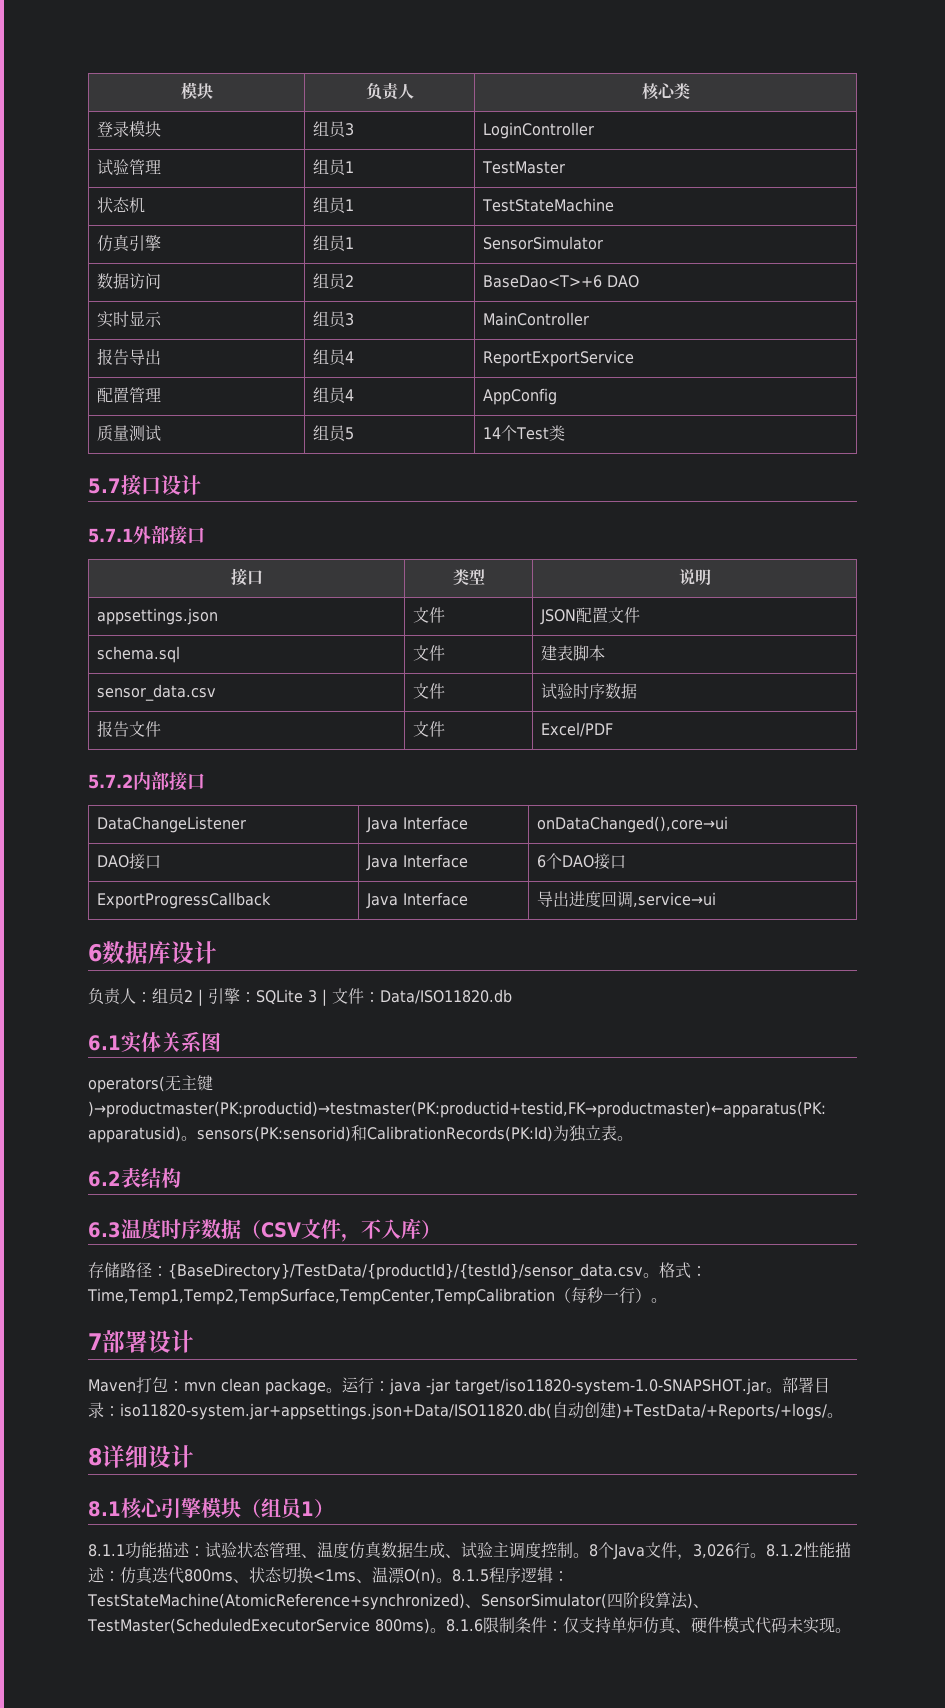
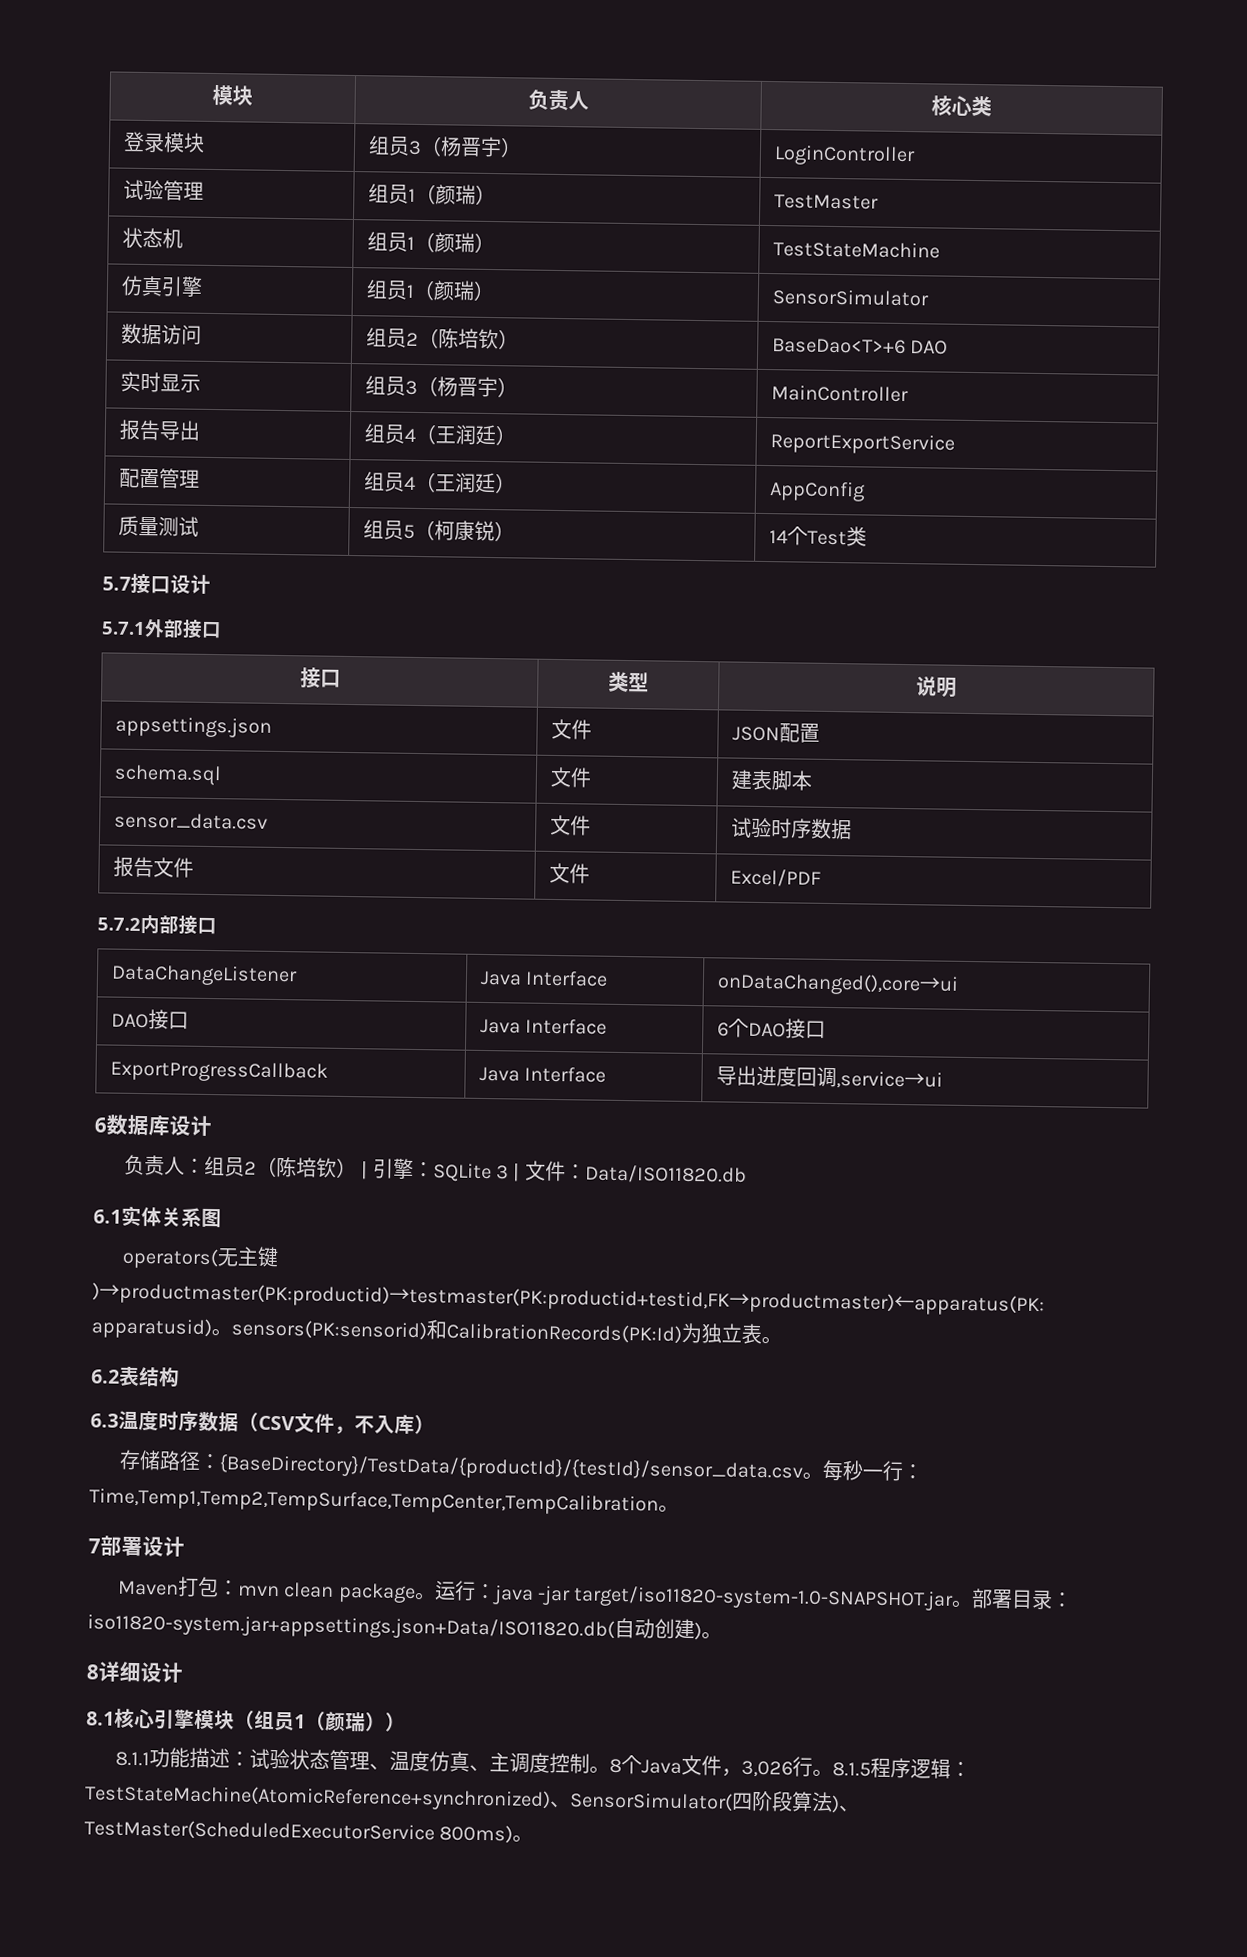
- 登录模块 | 组员3 | LoginController
+ 登录模块 | 组员3（杨晋宇） | LoginController
- 试验管理 | 组员1 | TestMaster
+ 试验管理 | 组员1（颜瑞） | TestMaster
- 状态机 | 组员1 | TestStateMachine
+ 状态机 | 组员1（颜瑞） | TestStateMachine
- 仿真引擎 | 组员1 | SensorSimulator
+ 仿真引擎 | 组员1（颜瑞） | SensorSimulator
- 数据访问 | 组员2 | BaseDao<T>+6 DAO
+ 数据访问 | 组员2（陈培钦） | BaseDao<T>+6 DAO
- 实时显示 | 组员3 | MainController
+ 实时显示 | 组员3（杨晋宇） | MainController
- 报告导出 | 组员4 | ReportExportService
+ 报告导出 | 组员4（王润廷） | ReportExportService
- 配置管理 | 组员4 | AppConfig
+ 配置管理 | 组员4（王润廷） | AppConfig
- 质量测试 | 组员5 | 14个Test类
+ 质量测试 | 组员5（柯康锐） | 14个Test类
- appsettings.json | 文件 | JSON配置文件
+ appsettings.json | 文件 | JSON配置
- 负责人：组员2 | 引擎：SQLite 3 | 文件：Data/ISO11820.db
+ 负责人：组员2（陈培钦） | 引擎：SQLite 3 | 文件：Data/ISO11820.db
- 格式：Time,Temp1,Temp2,TempSurface,TempCenter,TempCalibration（每秒一行）。
+ 每秒一行：Time,Temp1,Temp2,TempSurface,TempCenter,TempCalibration。
- 部署目录：iso11820-system.jar+appsettings.json+Data/ISO11820.db(自动创建)+TestData/+Reports/+logs/。
+ 部署目录：iso11820-system.jar+appsettings.json+Data/ISO11820.db(自动创建)。
- 8.1核心引擎模块（组员1）
+ 8.1核心引擎模块（组员1（颜瑞））
- 8.1.1功能描述：试验状态管理、温度仿真数据生成、试验主调度控制。
+ 8.1.1功能描述：试验状态管理、温度仿真、主调度控制。
- 8.1.2性能描述：仿真迭代800ms、状态切换<1ms、温漂O(n)。
- 8.1.6限制条件：仅支持单炉仿真、硬件模式代码未实现。

